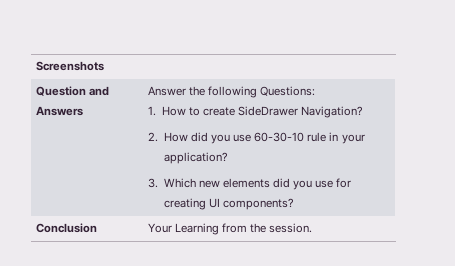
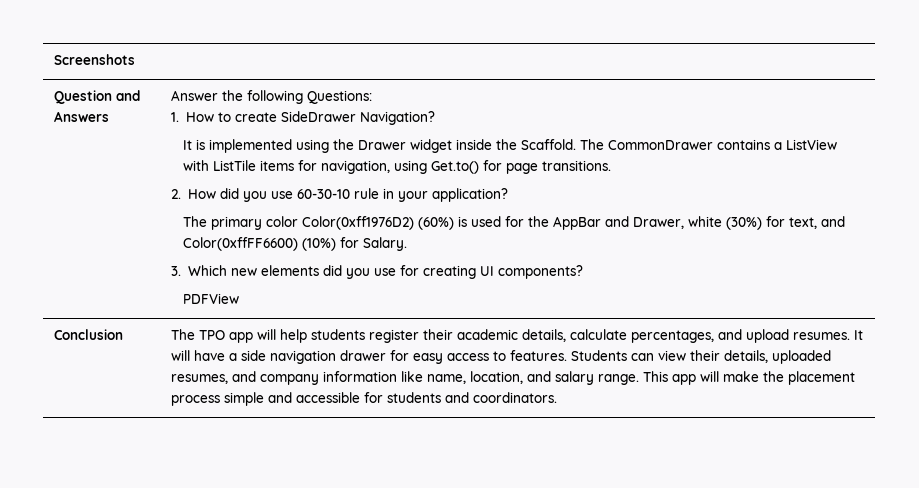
+ It is implemented using the Drawer widget inside the Scaffold. The CommonDrawer contains a ListView with ListTile items for navigation, using Get.to() for page transitions.
+ The primary color Color(0xff1976D2) (60%) is used for the AppBar and Drawer, white (30%) for text, and Color(0xffFF6600) (10%) for Salary.
+ PDFView
- Your Learning from the session.
+ The TPO app will help students register their academic details, calculate percentages, and upload resumes. It will have a side navigation drawer for easy access to features. Students can view their details, uploaded resumes, and company information like name, location, and salary range. This app will make the placement process simple and accessible for students and coordinators.

